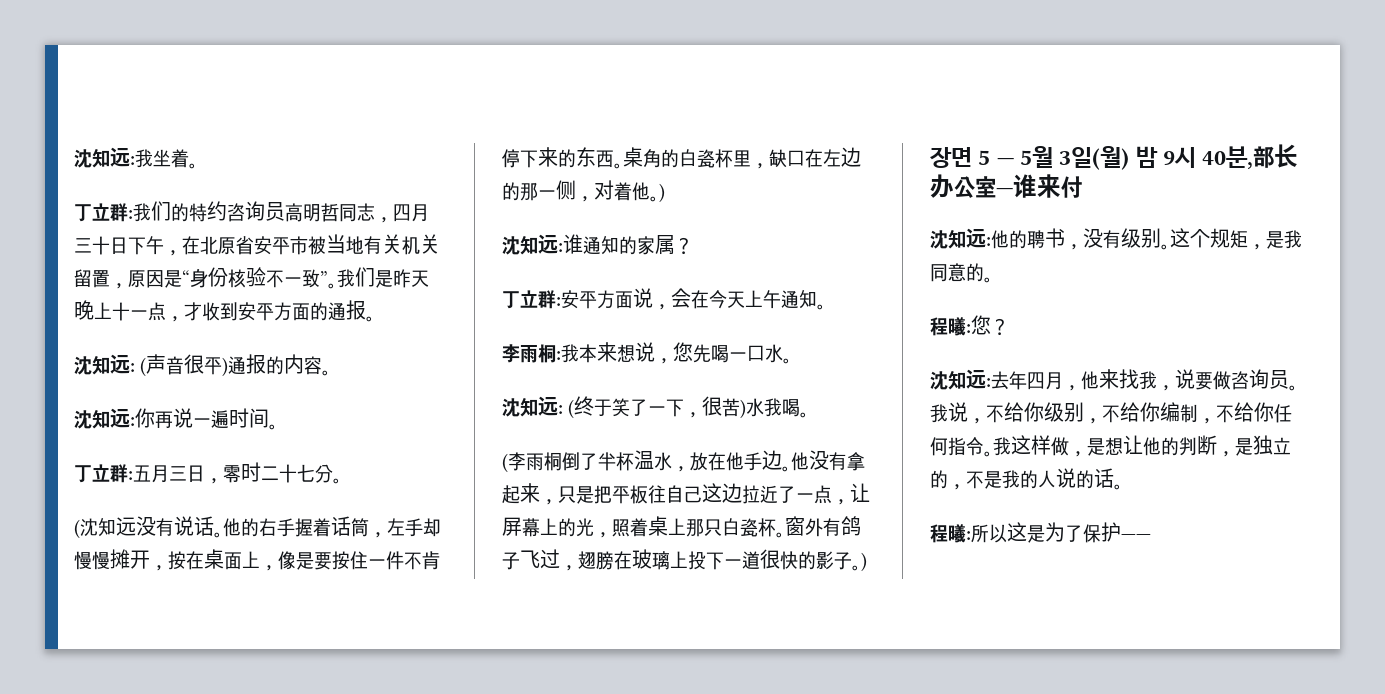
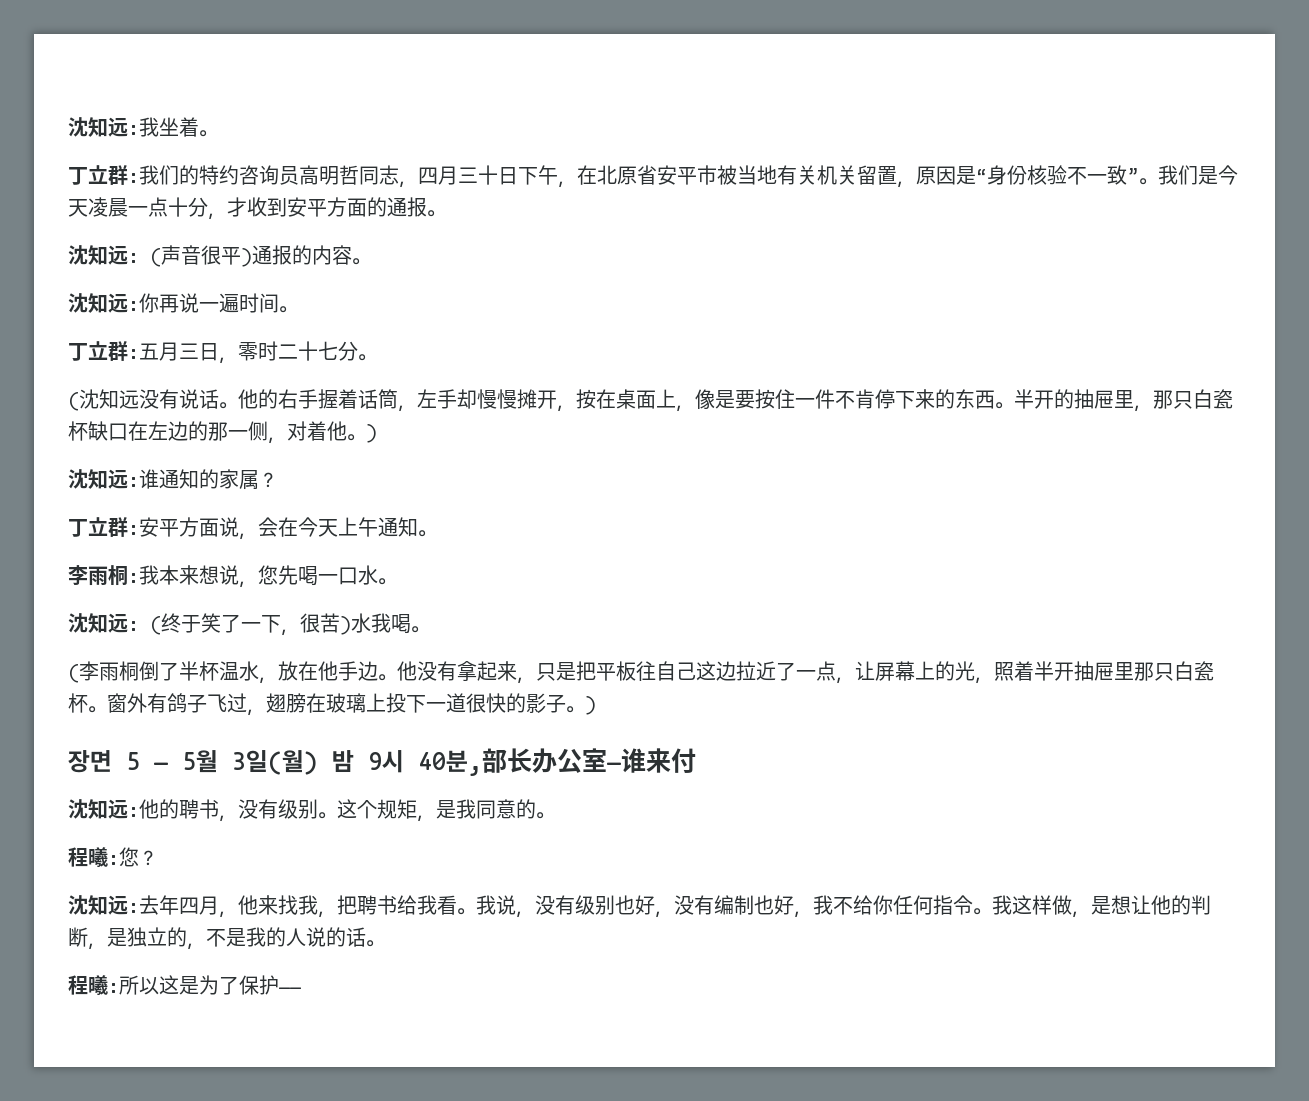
- 我们是昨天晚上十一点，才收到安平方面的通报。
+ 我们是今天凌晨一点十分，才收到安平方面的通报。
- 桌角的白瓷杯里，缺口在左边的那一侧，对着他。)
+ 半开的抽屉里，那只白瓷杯缺口在左边的那一侧，对着他。)
- 他没有拿起来，只是把平板往自己这边拉近了一点，让屏幕上的光，照着桌上那只白瓷杯。
+ 他没有拿起来，只是把平板往自己这边拉近了一点，让屏幕上的光，照着半开抽屉里那只白瓷杯。
- 沈知远:去年四月，他来找我，说要做咨询员。我说，不给你级别，不给你编制，不给你任何指令。
+ 沈知远:去年四月，他来找我，把聘书给我看。我说，没有级别也好，没有编制也好，我不给你任何指令。

